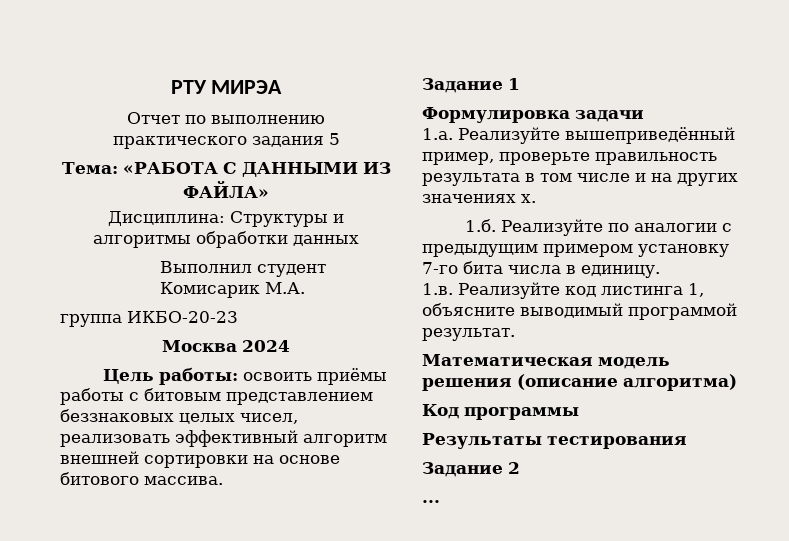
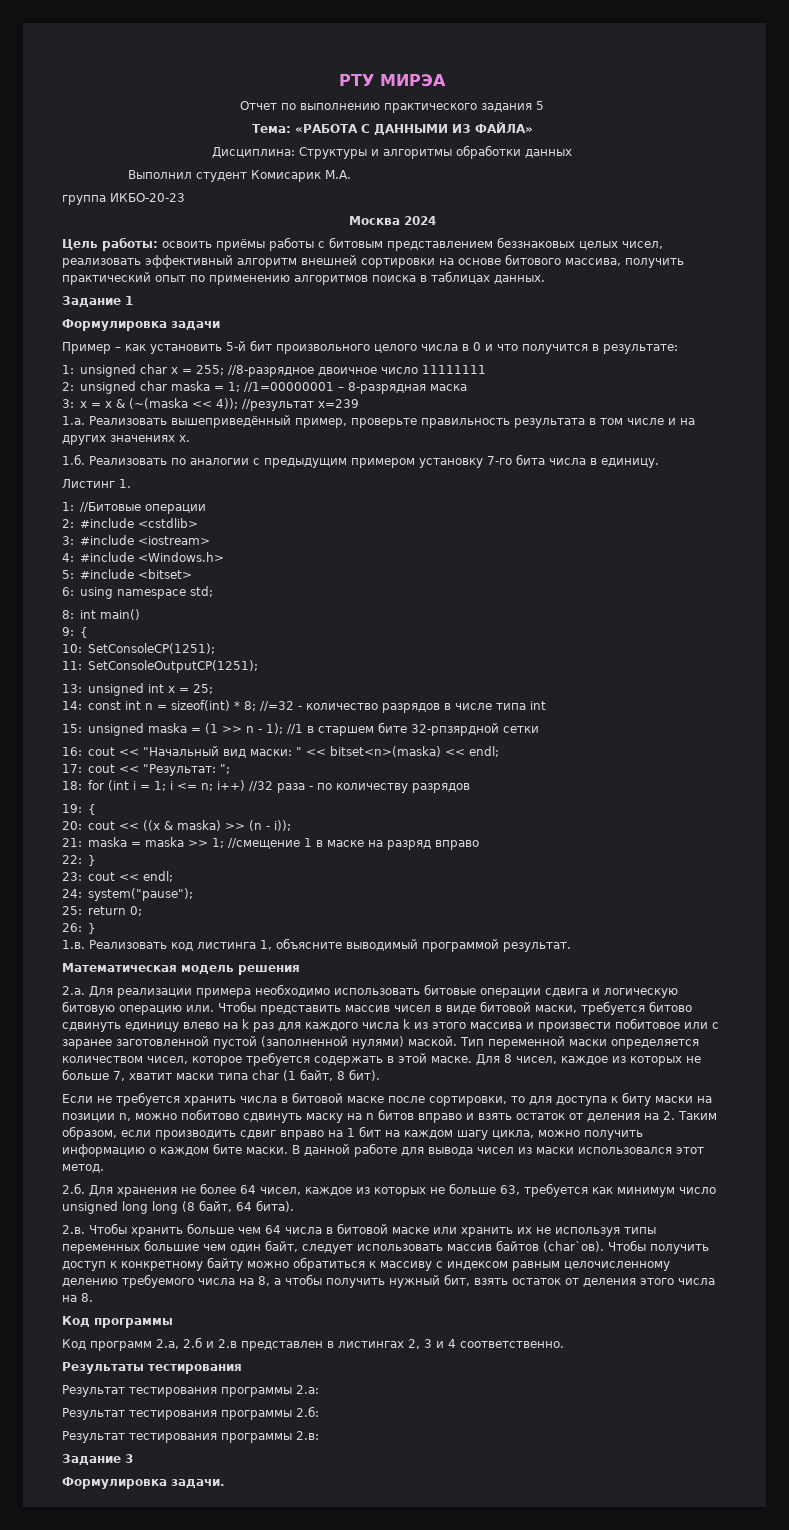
- Цель работы: освоить приёмы работы с битовым представлением беззнаковых целых чисел, реализовать эффективный алгоритм внешней сортировки на основе битового массива.
+ Цель работы: освоить приёмы работы с битовым представлением беззнаковых целых чисел, реализовать эффективный алгоритм внешней сортировки на основе битового массива, получить практический опыт по применению алгоритмов поиска в таблицах данных.
  Задание 1
  Формулировка задачи
+ Пример – как установить 5-й бит произвольного целого числа в 0 и что получится в результате:
+ 1: unsigned char x = 255; //8-разрядное двоичное число 11111111
+ 2: unsigned char maska = 1; //1=00000001 – 8-разрядная маска
+ 3: x = x & (~(maska << 4)); //результат x=239
- 1.а. Реализуйте вышеприведённый пример, проверьте правильность результата в том числе и на других значениях х.
+ 1.а. Реализовать вышеприведённый пример, проверьте правильность результата в том числе и на других значениях х.
- 1.б. Реализуйте по аналогии с предыдущим примером установку 7-го бита числа в единицу.
+ 1.б. Реализовать по аналогии с предыдущим примером установку 7-го бита числа в единицу.
+ Листинг 1.
+ 1: //Битовые операции
+ 2: #include <cstdlib>
+ 3: #include <iostream>
+ 4: #include <Windows.h>
+ 5: #include <bitset>
+ 6: using namespace std;
+ 8: int main()
+ 9: {
+ 10: SetConsoleCP(1251);
+ 11: SetConsoleOutputCP(1251);
+ 13: unsigned int x = 25;
+ 14: const int n = sizeof(int) * 8; //=32 - количество разрядов в числе типа int
+ 15: unsigned maska = (1 >> n - 1); //1 в старшем бите 32-рпзярдной сетки
+ 16: cout << "Начальный вид маски: " << bitset<n>(maska) << endl;
+ 17: cout << "Результат: ";
+ 18: for (int i = 1; i <= n; i++) //32 раза - по количеству разрядов
+ 19: {
+ 20: cout << ((x & maska) >> (n - i));
+ 21: maska = maska >> 1; //смещение 1 в маске на разряд вправо
+ 22: }
+ 23: cout << endl;
+ 24: system("pause");
+ 25: return 0;
+ 26: }
- 1.в. Реализуйте код листинга 1, объясните выводимый программой результат.
+ 1.в. Реализовать код листинга 1, объясните выводимый программой результат.
- Математическая модель решения (описание алгоритма)
+ Математическая модель решения
+ 2.а. Для реализации примера необходимо использовать битовые операции сдвига и логическую битовую операцию или. Чтобы представить массив чисел в виде битовой маски, требуется битово сдвинуть единицу влево на k раз для каждого числа k из этого массива и произвести побитовое или с заранее заготовленной пустой (заполненной нулями) маской. Тип переменной маски определяется количеством чисел, которое требуется содержать в этой маске. Для 8 чисел, каждое из которых не больше 7, хватит маски типа char (1 байт, 8 бит).
+ Если не требуется хранить числа в битовой маске после сортировки, то для доступа к биту маски на позиции n, можно побитово сдвинуть маску на n битов вправо и взять остаток от деления на 2. Таким образом, если производить сдвиг вправо на 1 бит на каждом шагу цикла, можно получить информацию о каждом бите маски. В данной работе для вывода чисел из маски использовался этот метод.
+ 2.б. Для хранения не более 64 чисел, каждое из которых не больше 63, требуется как минимум число unsigned long long (8 байт, 64 бита).
+ 2.в. Чтобы хранить больше чем 64 числа в битовой маске или хранить их не используя типы переменных большие чем один байт, следует использовать массив байтов (char`ов). Чтобы получить доступ к конкретному байту можно обратиться к массиву с индексом равным целочисленному делению требуемого числа на 8, а чтобы получить нужный бит, взять остаток от деления этого числа на 8.
  Код программы
+ Код программ 2.а, 2.б и 2.в представлен в листингах 2, 3 и 4 соответственно.
  Результаты тестирования
- Задание 2
- ...
+ Результат тестирования программы 2.а:
+ Результат тестирования программы 2.б:
+ Результат тестирования программы 2.в:
+ Задание 3
+ Формулировка задачи.

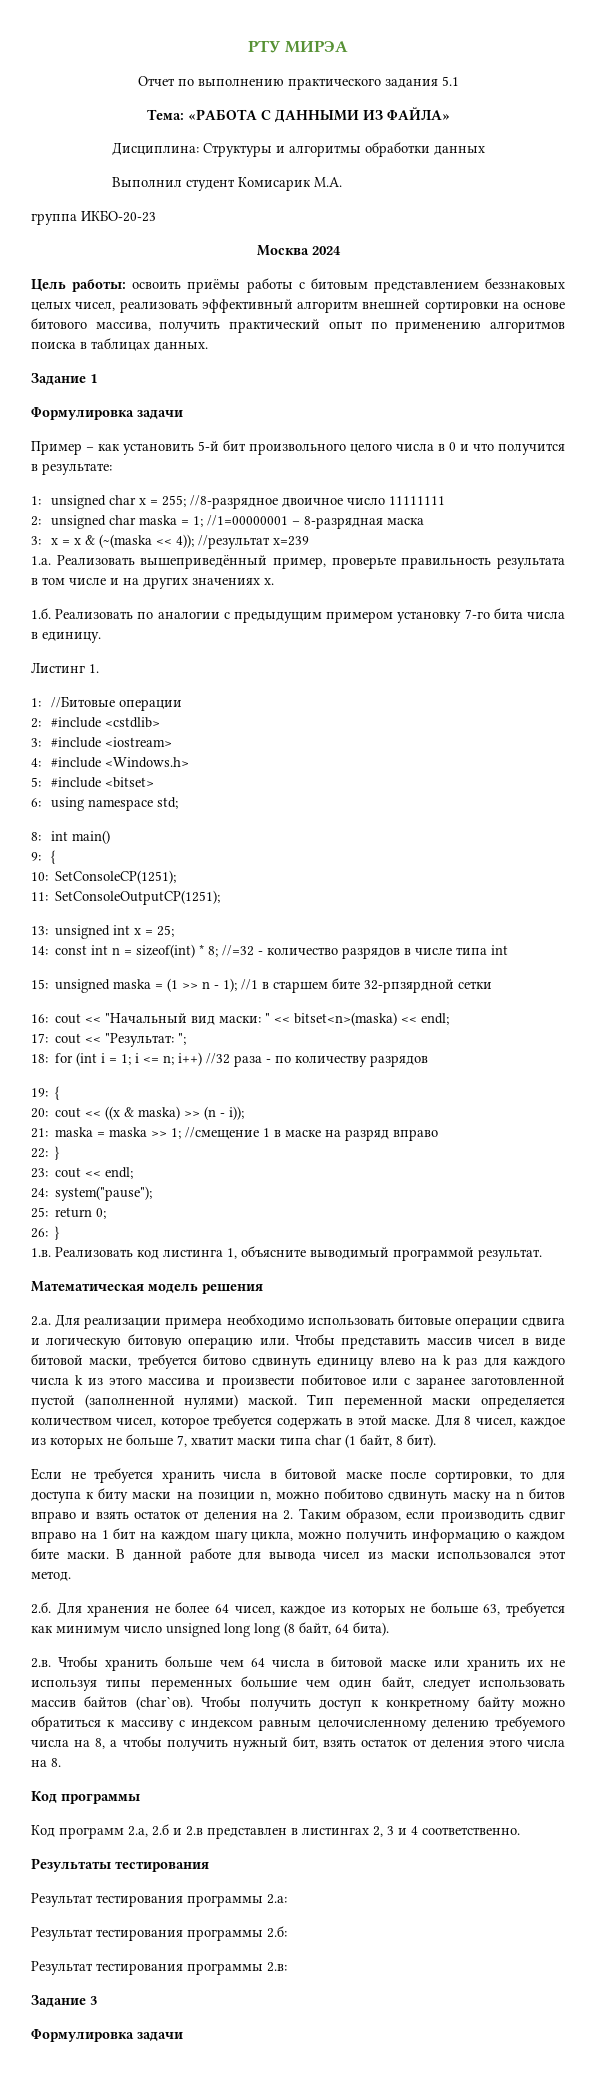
- Отчет по выполнению практического задания 5
+ Отчет по выполнению практического задания 5.1
  Задание 3
- Формулировка задачи.
+ Формулировка задачи

